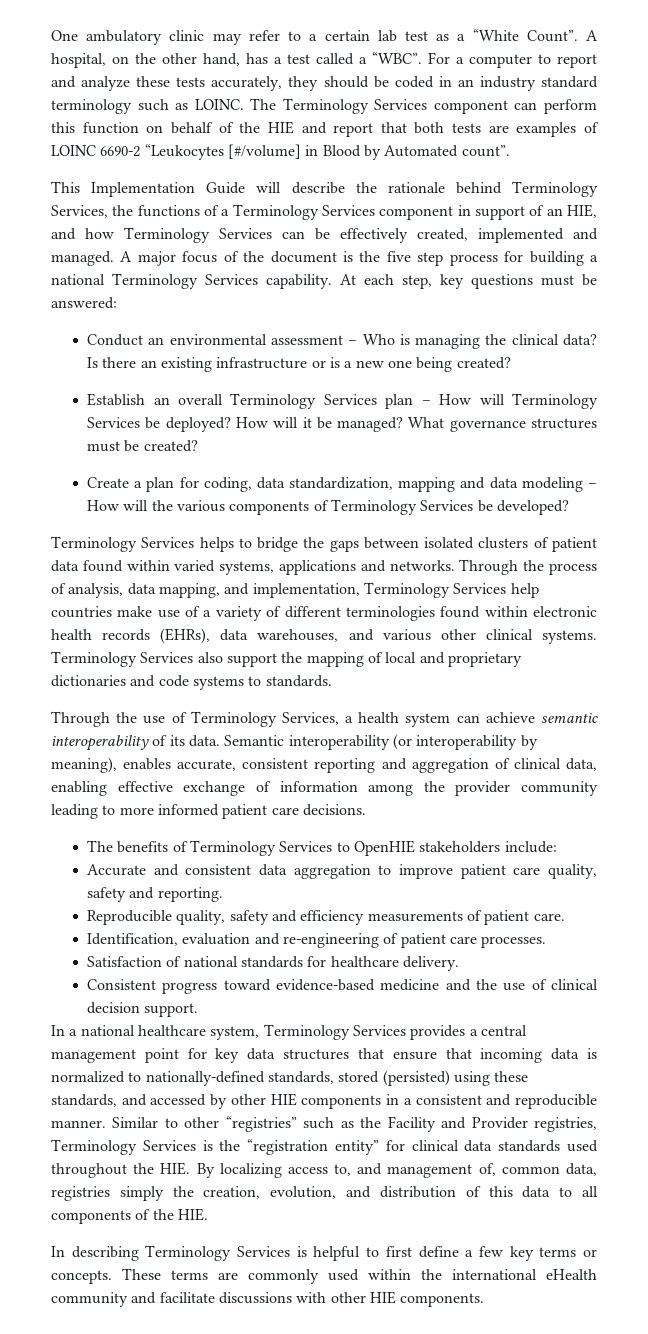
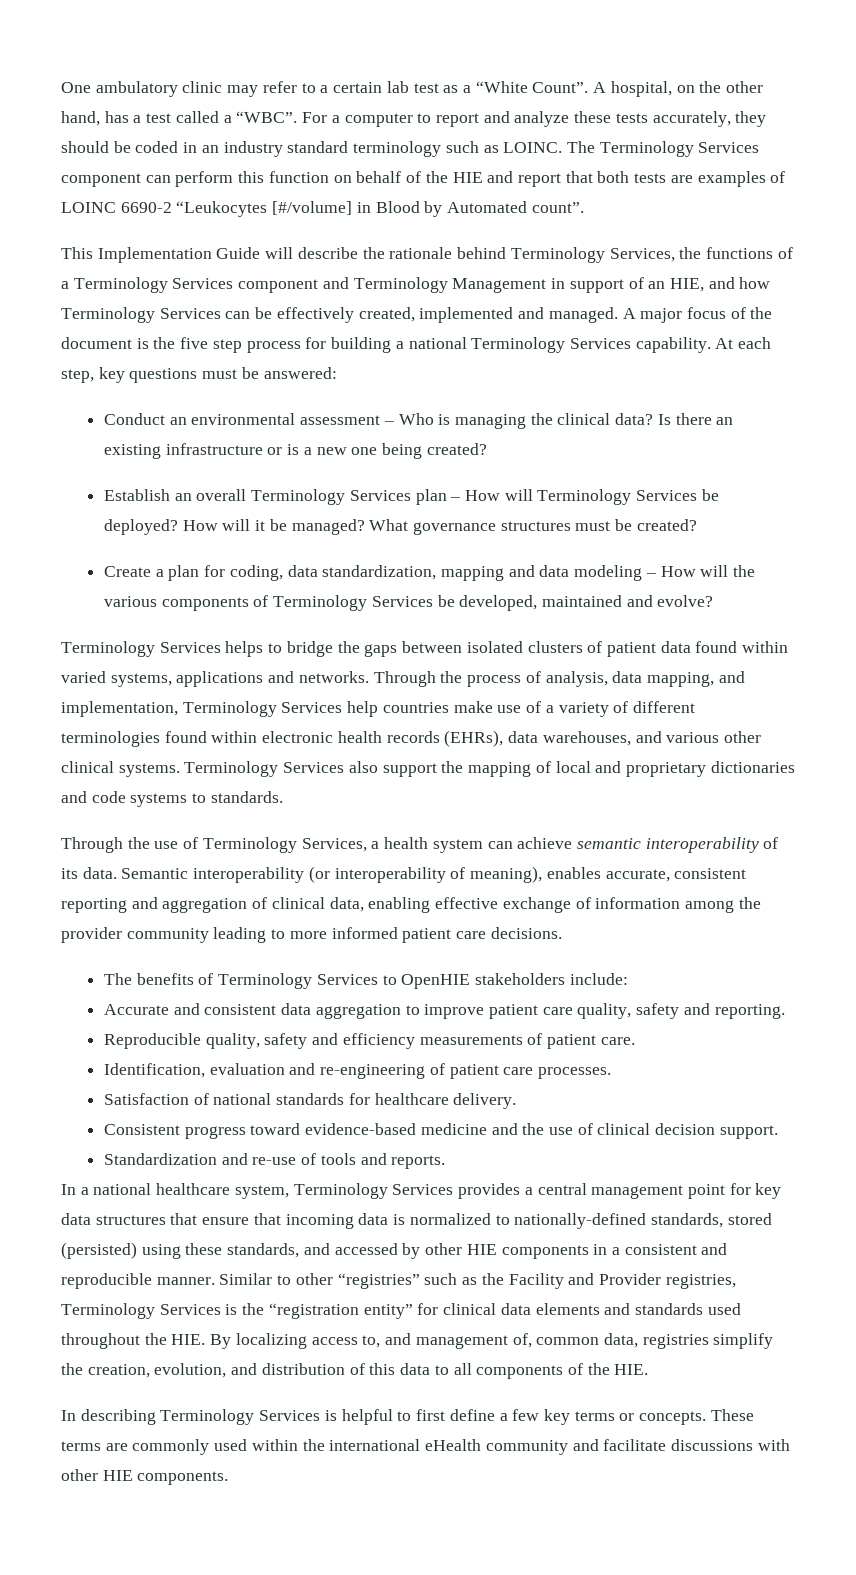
- This Implementation Guide will describe the rationale behind Terminology Services, the functions of a Terminology Services component in support of an HIE, and how Terminology Services can be effectively created, implemented and managed.
+ This Implementation Guide will describe the rationale behind Terminology Services, the functions of a Terminology Services component and Terminology Management in support of an HIE, and how Terminology Services can be effectively created, implemented and managed.
- Create a plan for coding, data standardization, mapping and data modeling – How will the various components of Terminology Services be developed?
+ Create a plan for coding, data standardization, mapping and data modeling – How will the various components of Terminology Services be developed, maintained and evolve?
- Semantic interoperability (or interoperability by meaning), enables accurate, consistent reporting and aggregation of clinical data, enabling effective exchange of information among the provider community leading to more informed patient care decisions.
+ Semantic interoperability (or interoperability of meaning), enables accurate, consistent reporting and aggregation of clinical data, enabling effective exchange of information among the provider community leading to more informed patient care decisions.
+ Standardization and re-use of tools and reports.
- Similar to other “registries” such as the Facility and Provider registries, Terminology Services is the “registration entity” for clinical data standards used throughout the HIE. By localizing access to, and management of, common data, registries simply the creation, evolution, and distribution of this data to all components of the HIE.
+ Similar to other “registries” such as the Facility and Provider registries, Terminology Services is the “registration entity” for clinical data elements and standards used throughout the HIE. By localizing access to, and management of, common data, registries simplify the creation, evolution, and distribution of this data to all components of the HIE.

